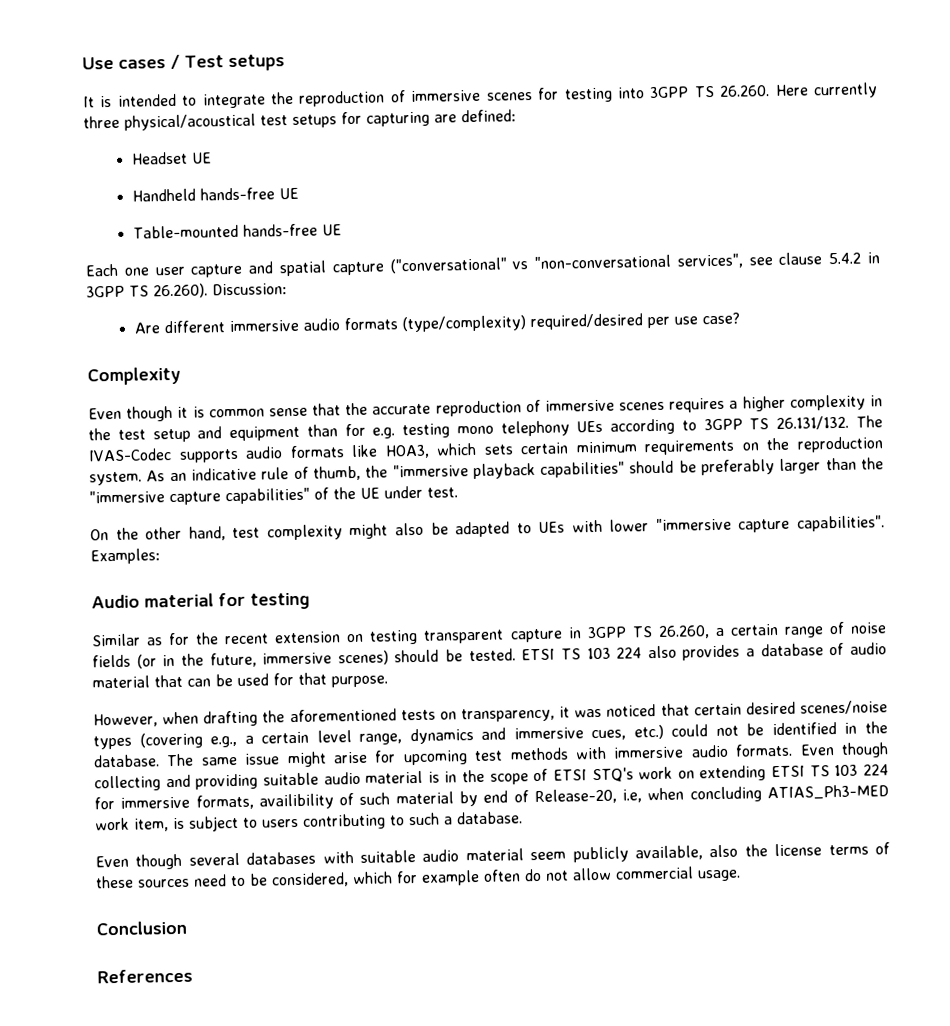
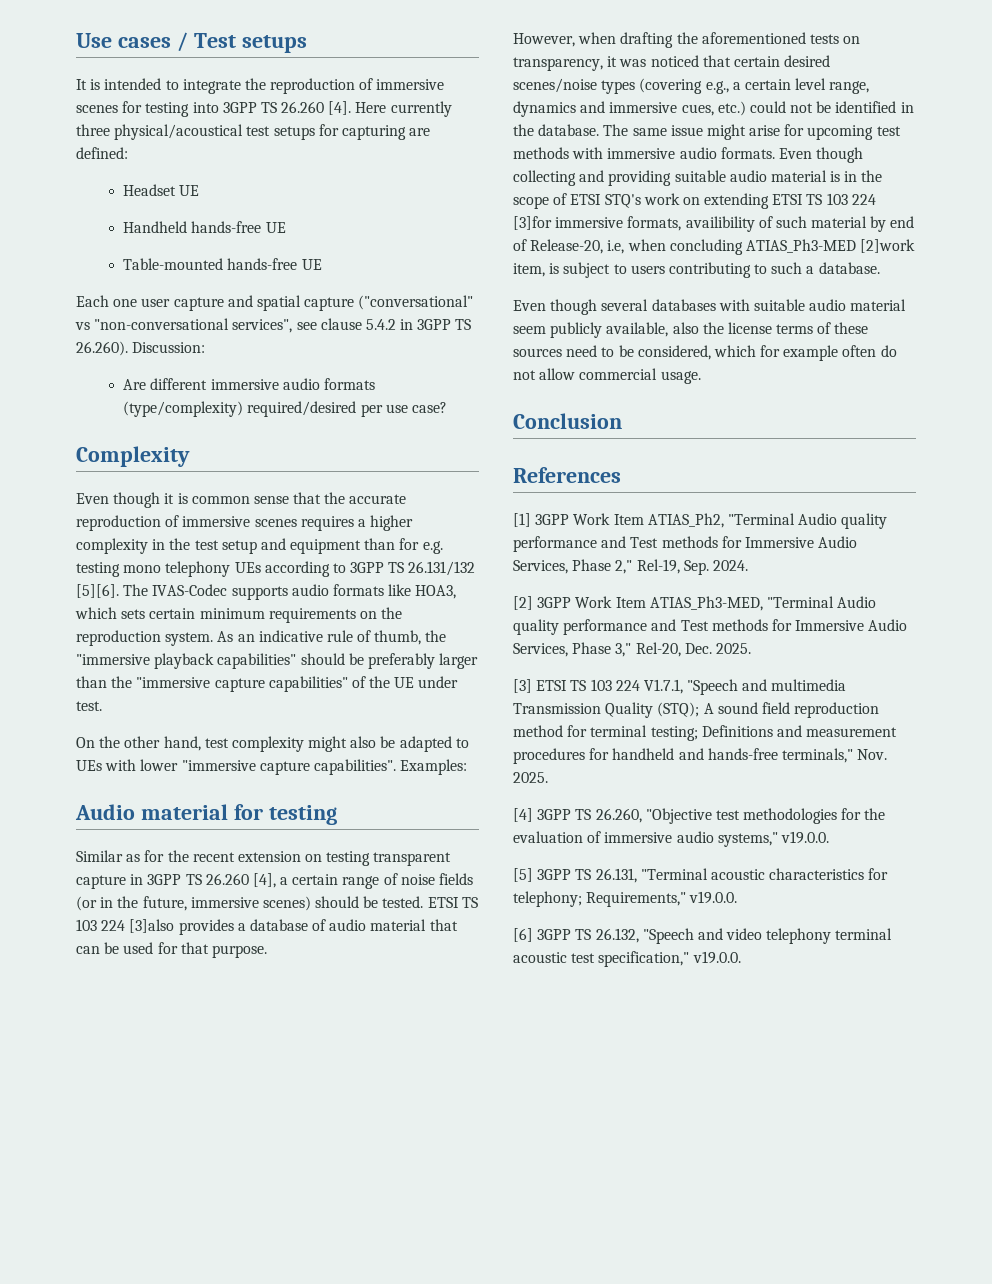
- It is intended to integrate the reproduction of immersive scenes for testing into 3GPP TS 26.260. Here currently three physical/acoustical test setups for capturing are defined:
+ It is intended to integrate the reproduction of immersive scenes for testing into 3GPP TS 26.260 [4]. Here currently three physical/acoustical test setups for capturing are defined:
- Even though it is common sense that the accurate reproduction of immersive scenes requires a higher complexity in the test setup and equipment than for e.g. testing mono telephony UEs according to 3GPP TS 26.131/132. The IVAS-Codec supports audio formats like HOA3, which sets certain minimum requirements on the reproduction system.
+ Even though it is common sense that the accurate reproduction of immersive scenes requires a higher complexity in the test setup and equipment than for e.g. testing mono telephony UEs according to 3GPP TS 26.131/132 [5][6]. The IVAS-Codec supports audio formats like HOA3, which sets certain minimum requirements on the reproduction system.
- Similar as for the recent extension on testing transparent capture in 3GPP TS 26.260, a certain range of noise fields (or in the future, immersive scenes) should be tested.
+ Similar as for the recent extension on testing transparent capture in 3GPP TS 26.260 [4], a certain range of noise fields (or in the future, immersive scenes) should be tested.
- ETSI TS 103 224 also provides a database of audio material that can be used for that purpose.
+ ETSI TS 103 224 [3]also provides a database of audio material that can be used for that purpose.
- Even though collecting and providing suitable audio material is in the scope of ETSI STQ's work on extending ETSI TS 103 224 for immersive formats, availibility of such material by end of Release-20, i.e, when concluding ATIAS_Ph3-MED work item, is subject to users contributing to such a database.
+ Even though collecting and providing suitable audio material is in the scope of ETSI STQ's work on extending ETSI TS 103 224 [3]for immersive formats, availibility of such material by end of Release-20, i.e, when concluding ATIAS_Ph3-MED [2]work item, is subject to users contributing to such a database.
+ [1] 3GPP Work Item ATIAS_Ph2, "Terminal Audio quality performance and Test methods for Immersive Audio Services, Phase 2," Rel-19, Sep. 2024.
+ [2] 3GPP Work Item ATIAS_Ph3-MED, "Terminal Audio quality performance and Test methods for Immersive Audio Services, Phase 3," Rel-20, Dec. 2025.
+ [3] ETSI TS 103 224 V1.7.1, "Speech and multimedia Transmission Quality (STQ); A sound field reproduction method for terminal testing; Definitions and measurement procedures for handheld and hands-free terminals," Nov. 2025.
+ [4] 3GPP TS 26.260, "Objective test methodologies for the evaluation of immersive audio systems," v19.0.0.
+ [5] 3GPP TS 26.131, "Terminal acoustic characteristics for telephony; Requirements," v19.0.0.
+ [6] 3GPP TS 26.132, "Speech and video telephony terminal acoustic test specification," v19.0.0.

